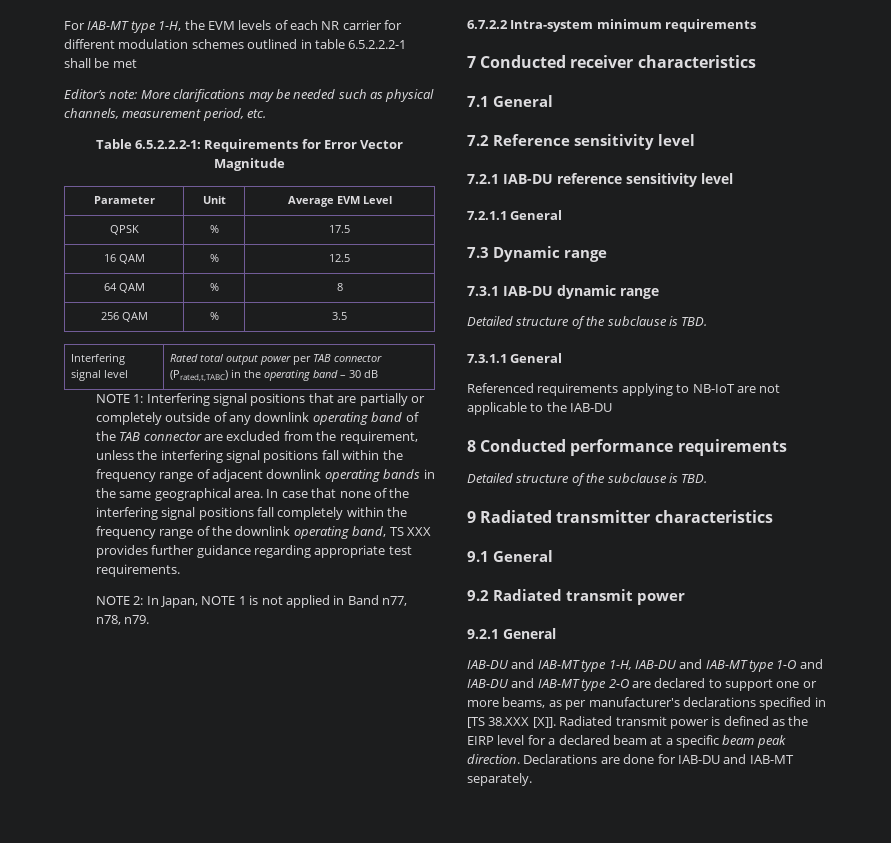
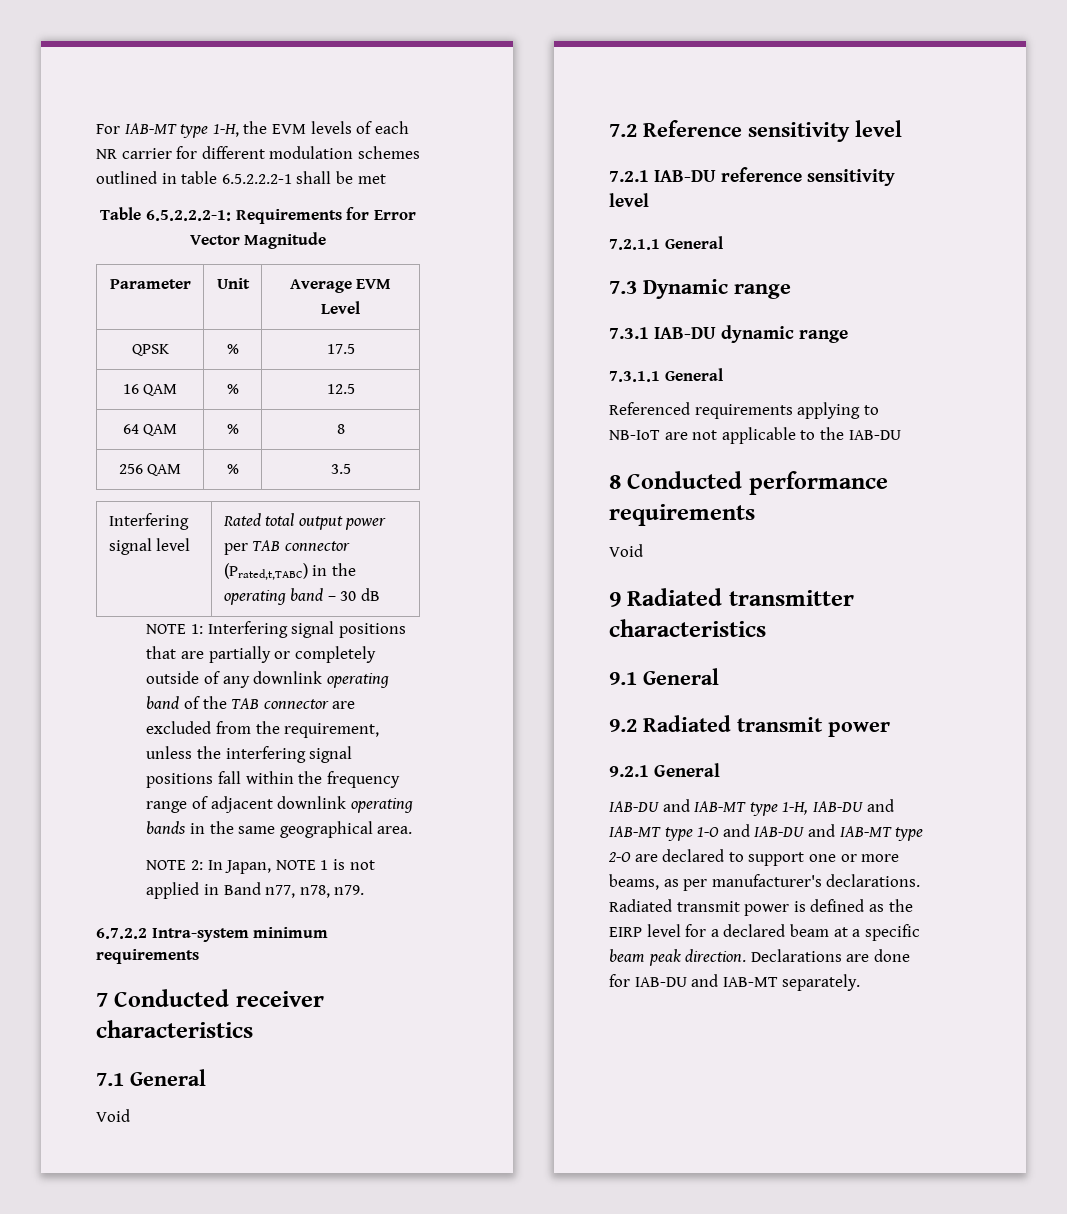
- Editor’s note: More clarifications may be needed such as physical channels, measurement period, etc.
- In case that none of the interfering signal positions fall completely within the frequency range of the downlink operating band, TS XXX provides further guidance regarding appropriate test requirements.
  7.1 General
+ Void
  7.3.1 IAB-DU dynamic range
- Detailed structure of the subclause is TBD.
  8 Conducted performance requirements
- Detailed structure of the subclause is TBD.
+ Void
- IAB-DU and IAB-MT type 1-H, IAB-DU and IAB-MT type 1-O and IAB-DU and IAB-MT type 2-O are declared to support one or more beams, as per manufacturer's declarations specified in [TS 38.XXX [X]]. Radiated transmit power is defined as the EIRP level for a declared beam at a specific beam peak direction.
+ IAB-DU and IAB-MT type 1-H, IAB-DU and IAB-MT type 1-O and IAB-DU and IAB-MT type 2-O are declared to support one or more beams, as per manufacturer's declarations. Radiated transmit power is defined as the EIRP level for a declared beam at a specific beam peak direction.

